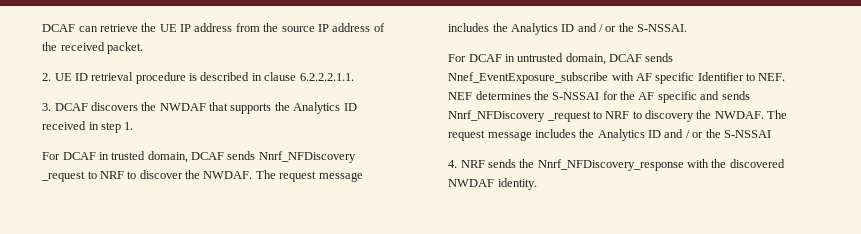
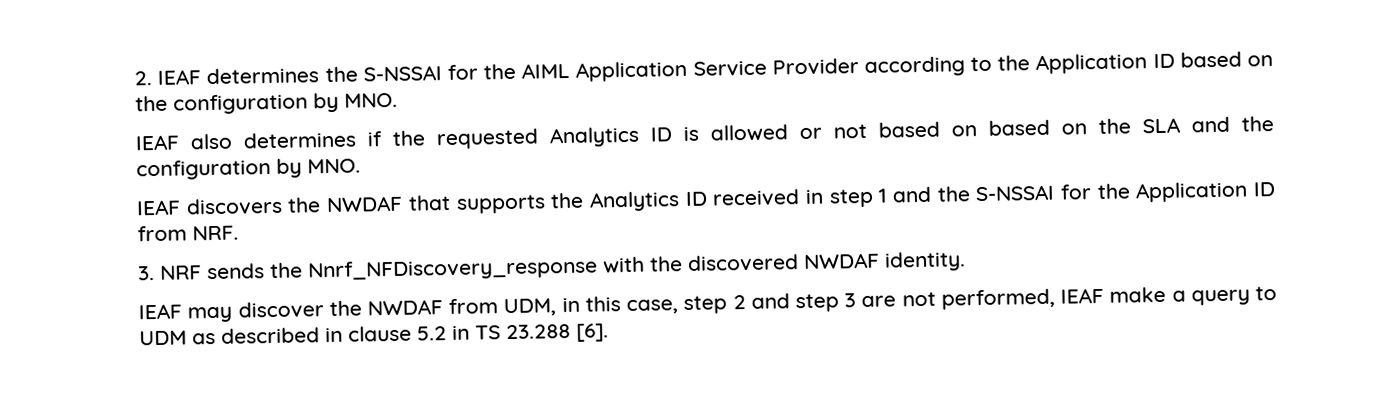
- DCAF can retrieve the UE IP address from the source IP address of the received packet.
- 2. UE ID retrieval procedure is described in clause 6.2.2.2.1.1.
- 3. DCAF discovers the NWDAF that supports the Analytics ID received in step 1.
- For DCAF in trusted domain, DCAF sends Nnrf_NFDiscovery _request to NRF to discover the NWDAF. The request message includes the Analytics ID and / or the S-NSSAI.
- For DCAF in untrusted domain, DCAF sends Nnef_EventExposure_subscribe with AF specific Identifier to NEF. NEF determines the S-NSSAI for the AF specific and sends Nnrf_NFDiscovery _request to NRF to discovery the NWDAF. The request message includes the Analytics ID and / or the S-NSSAI
- 4. NRF sends the Nnrf_NFDiscovery_response with the discovered NWDAF identity.
+ 2. IEAF determines the S-NSSAI for the AIML Application Service Provider according to the Application ID based on the configuration by MNO.
+ IEAF also determines if the requested Analytics ID is allowed or not based on based on the SLA and the configuration by MNO.
+ IEAF discovers the NWDAF that supports the Analytics ID received in step 1 and the S-NSSAI for the Application ID from NRF.
+ 3. NRF sends the Nnrf_NFDiscovery_response with the discovered NWDAF identity.
+ IEAF may discover the NWDAF from UDM, in this case, step 2 and step 3 are not performed, IEAF make a query to UDM as described in clause 5.2 in TS 23.288 [6].

